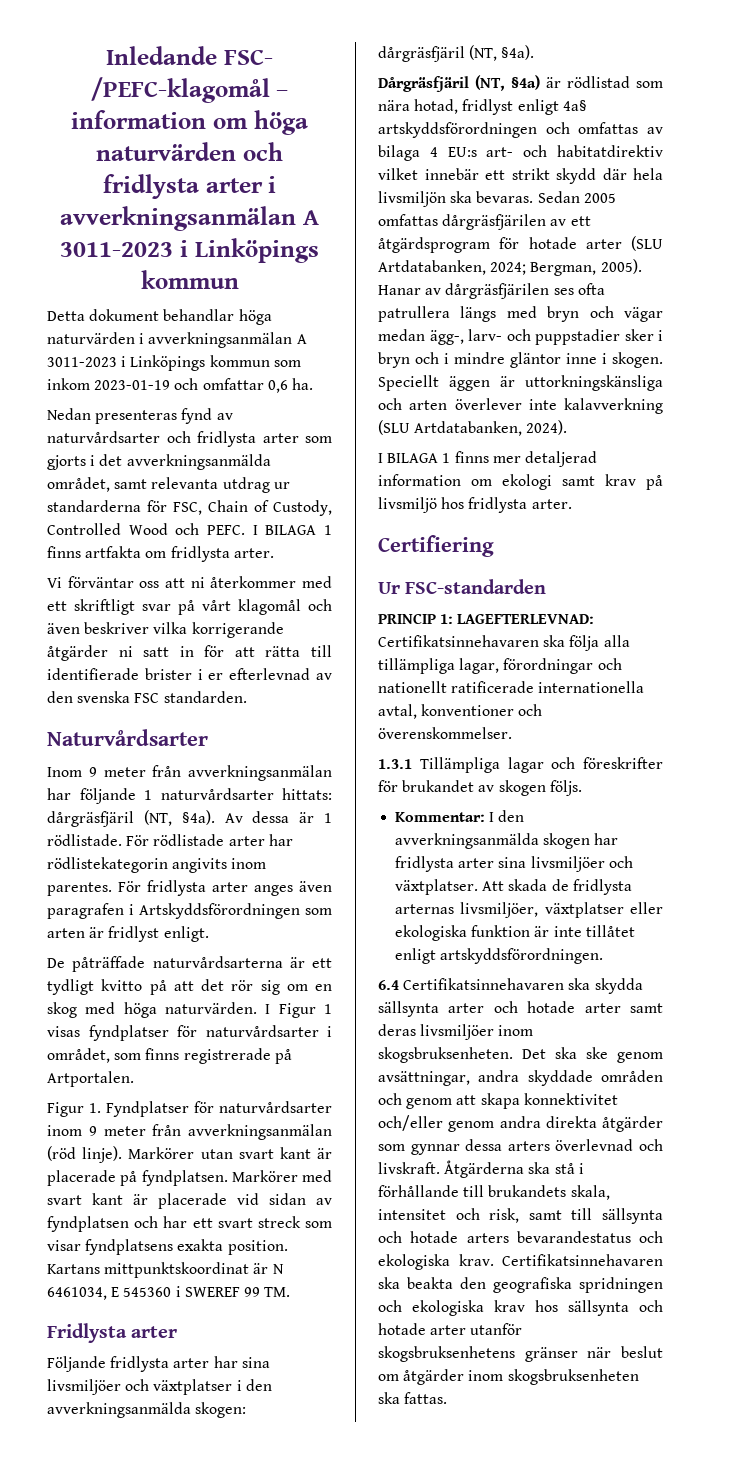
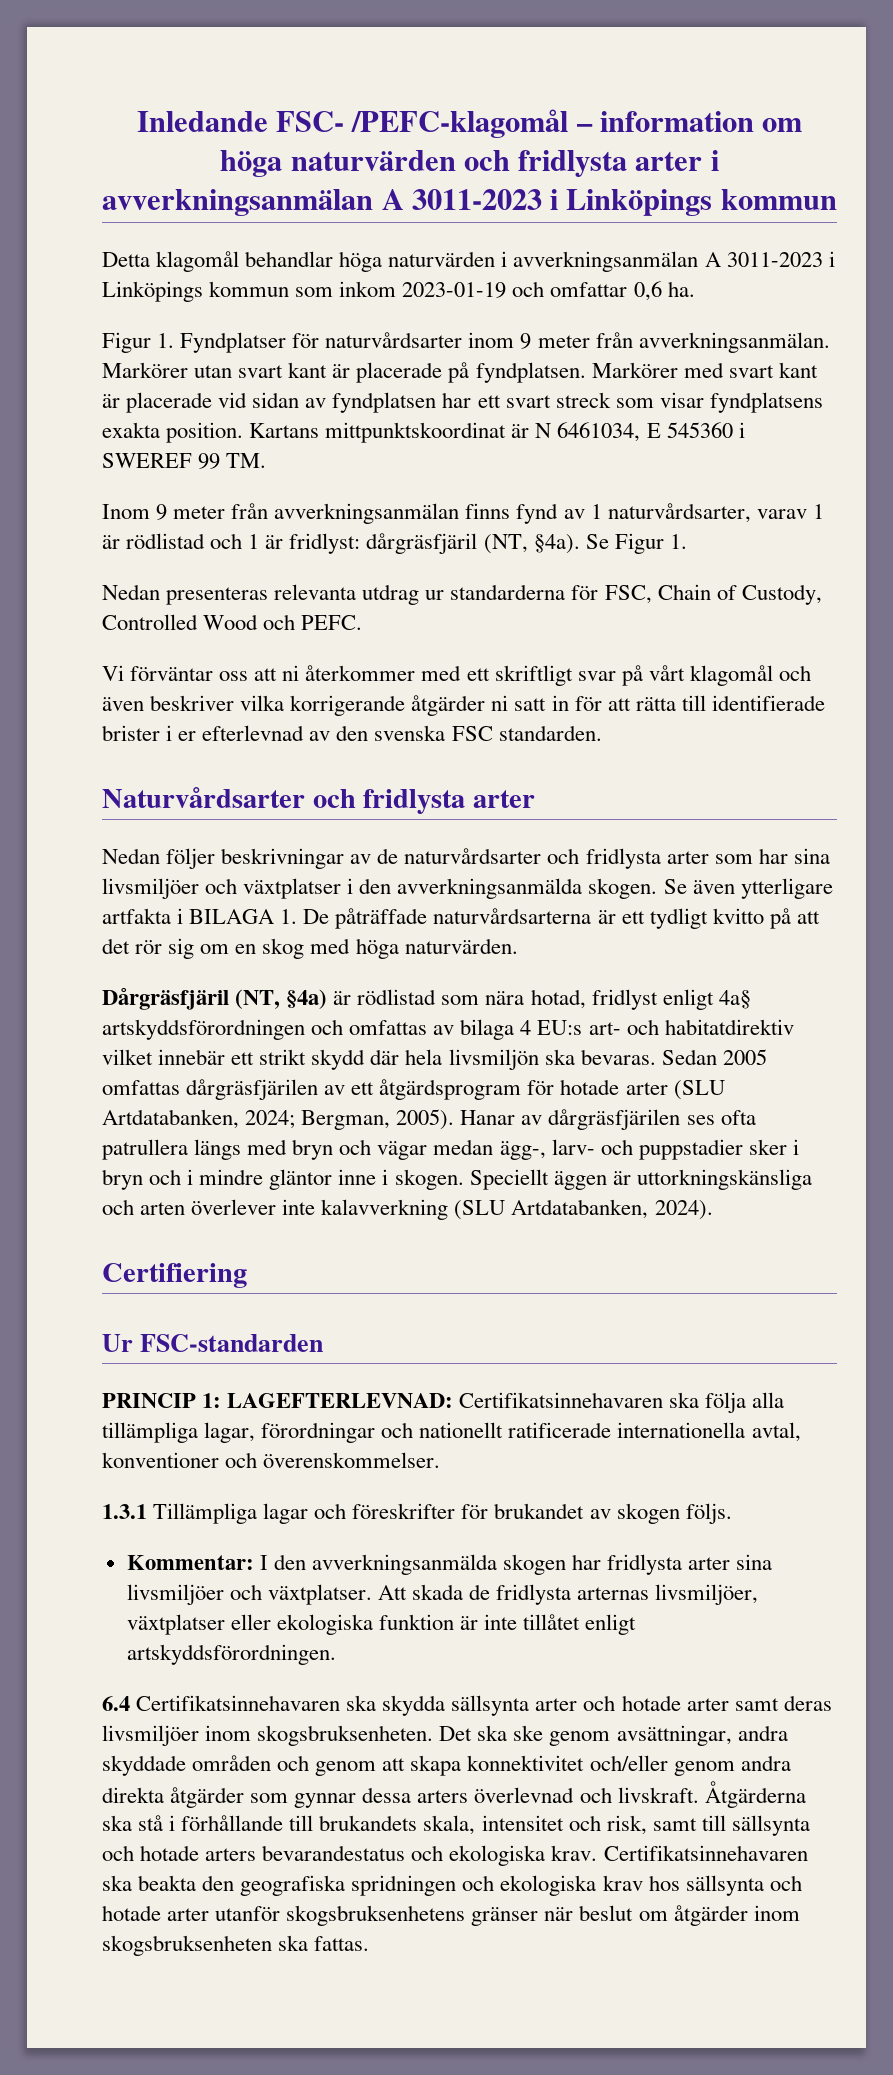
- Detta dokument behandlar höga naturvärden i avverkningsanmälan A 3011-2023 i Linköpings kommun som inkom 2023-01-19 och omfattar 0,6 ha.
+ Detta klagomål behandlar höga naturvärden i avverkningsanmälan A 3011-2023 i Linköpings kommun som inkom 2023-01-19 och omfattar 0,6 ha.
- Nedan presenteras fynd av naturvårdsarter och fridlysta arter som gjorts i det avverkningsanmälda området, samt relevanta utdrag ur standarderna för FSC, Chain of Custody, Controlled Wood och PEFC. I BILAGA 1 finns artfakta om fridlysta arter.
+ Figur 1. Fyndplatser för naturvårdsarter inom 9 meter från avverkningsanmälan. Markörer utan svart kant är placerade på fyndplatsen. Markörer med svart kant är placerade vid sidan av fyndplatsen har ett svart streck som visar fyndplatsens exakta position. Kartans mittpunktskoordinat är N 6461034, E 545360 i SWEREF 99 TM.
+ Inom 9 meter från avverkningsanmälan finns fynd av 1 naturvårdsarter, varav 1 är rödlistad och 1 är fridlyst: dårgräsfjäril (NT, §4a). Se Figur 1.
+ Nedan presenteras relevanta utdrag ur standarderna för FSC, Chain of Custody, Controlled Wood och PEFC.
- Naturvårdsarter
- Inom 9 meter från avverkningsanmälan har följande 1 naturvårdsarter hittats: dårgräsfjäril (NT, §4a). Av dessa är 1 rödlistade. För rödlistade arter har rödlistekategorin angivits inom parentes. För fridlysta arter anges även paragrafen i Artskyddsförordningen som arten är fridlyst enligt.
- De påträffade naturvårdsarterna är ett tydligt kvitto på att det rör sig om en skog med höga naturvärden. I Figur 1 visas fyndplatser för naturvårdsarter i området, som finns registrerade på Artportalen.
- Figur 1. Fyndplatser för naturvårdsarter inom 9 meter från avverkningsanmälan (röd linje). Markörer utan svart kant är placerade på fyndplatsen. Markörer med svart kant är placerade vid sidan av fyndplatsen och har ett svart streck som visar fyndplatsens exakta position. Kartans mittpunktskoordinat är N 6461034, E 545360 i SWEREF 99 TM.
- Fridlysta arter
- Följande fridlysta arter har sina livsmiljöer och växtplatser i den avverkningsanmälda skogen: dårgräsfjäril (NT, §4a).
+ Naturvårdsarter och fridlysta arter
+ Nedan följer beskrivningar av de naturvårdsarter och fridlysta arter som har sina livsmiljöer och växtplatser i den avverkningsanmälda skogen. Se även ytterligare artfakta i BILAGA 1. De påträffade naturvårdsarterna är ett tydligt kvitto på att det rör sig om en skog med höga naturvärden.
- I BILAGA 1 finns mer detaljerad information om ekologi samt krav på livsmiljö hos fridlysta arter.

